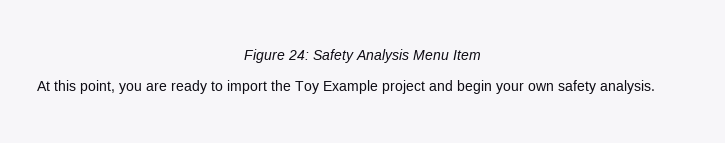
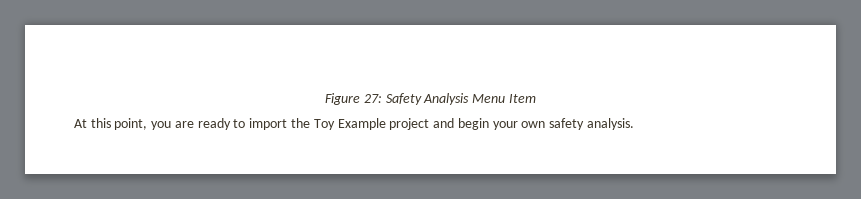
- Figure 24: Safety Analysis Menu Item
+ Figure 27: Safety Analysis Menu Item

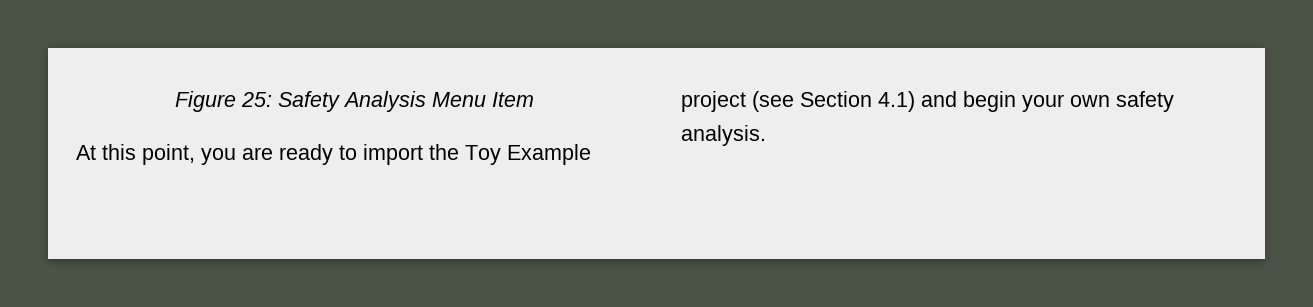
- Figure 27: Safety Analysis Menu Item
+ Figure 25: Safety Analysis Menu Item
- At this point, you are ready to import the Toy Example project and begin your own safety analysis.
+ At this point, you are ready to import the Toy Example project (see Section 4.1) and begin your own safety analysis.

